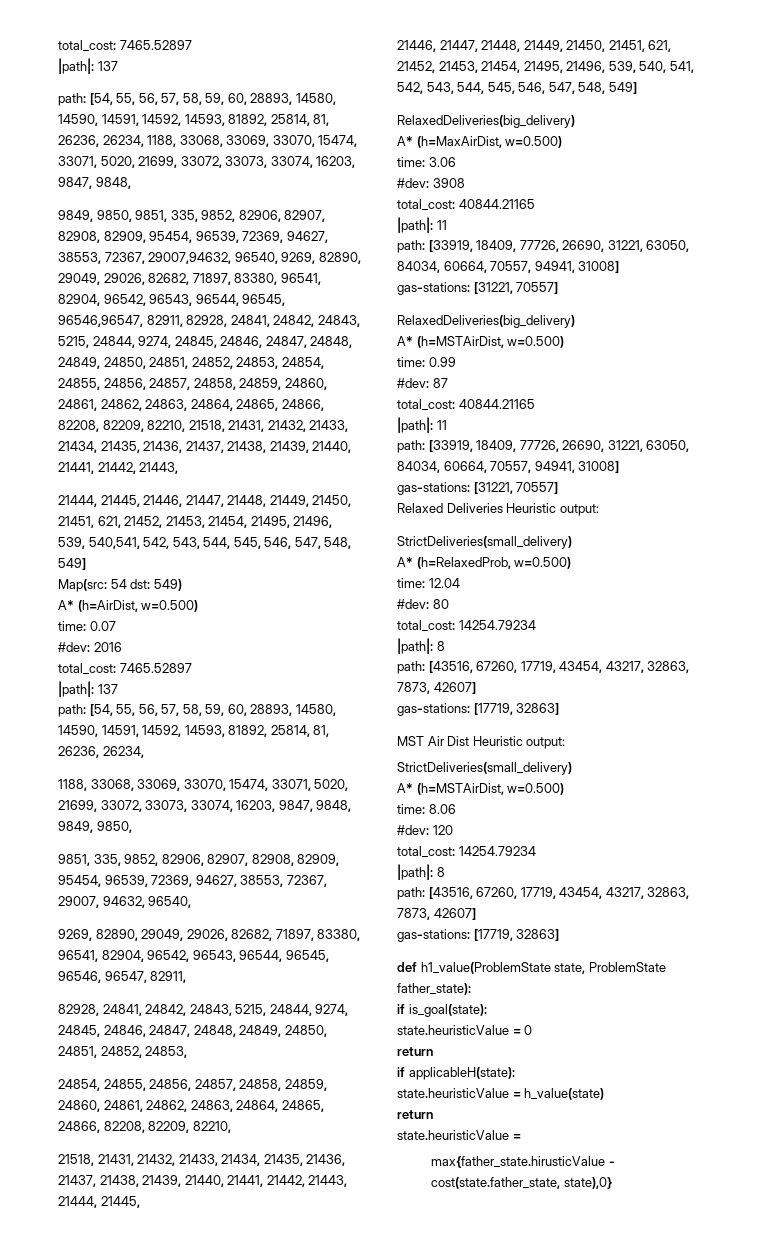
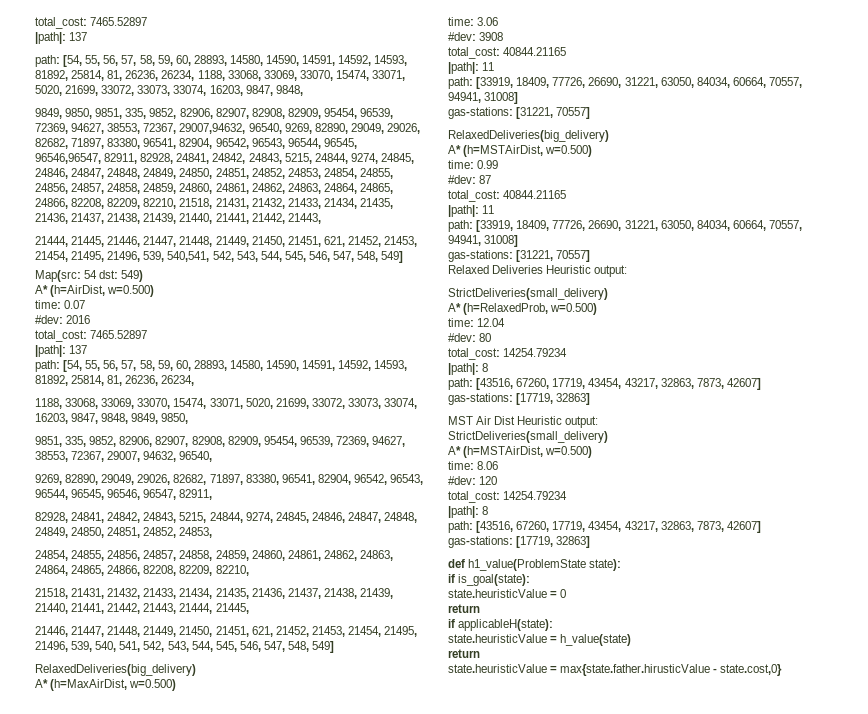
- def h1_value(ProblemState state, ProblemState father_state):
+ def h1_value(ProblemState state):
  state.heuristicValue = h_value(state)
  return
- state.heuristicValue =
- max{father_state.hirusticValue - cost(state.father_state, state),0}
+ state.heuristicValue = max{state.father.hirusticValue - state.cost,0}

